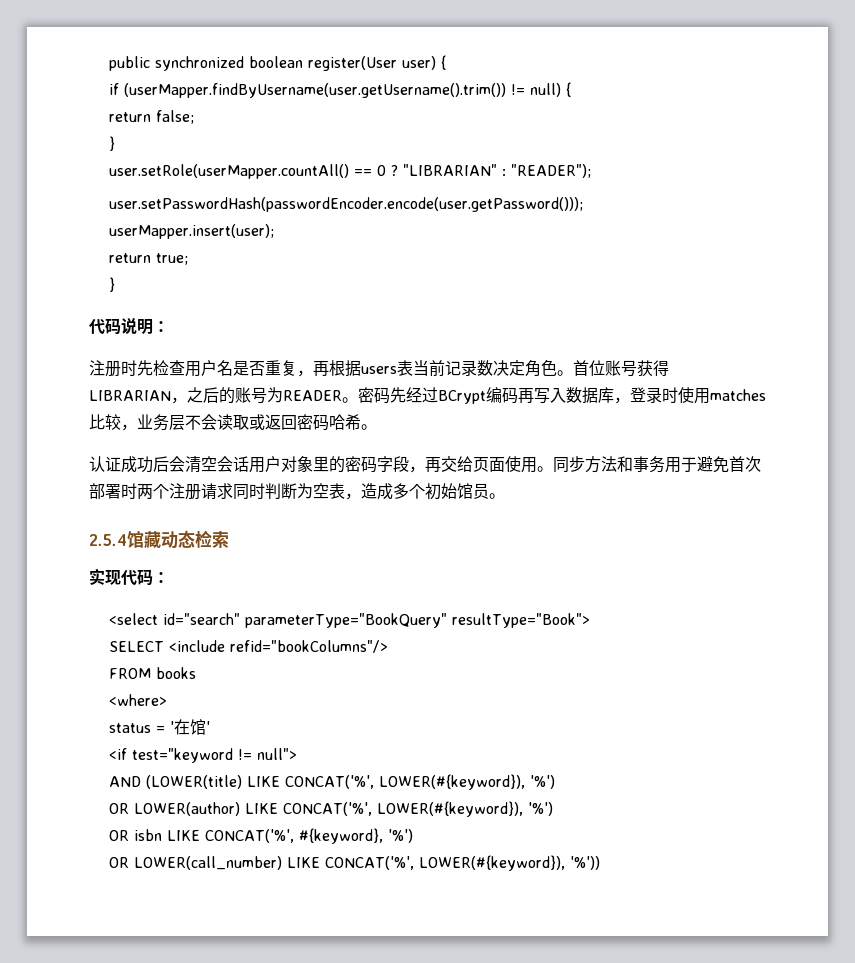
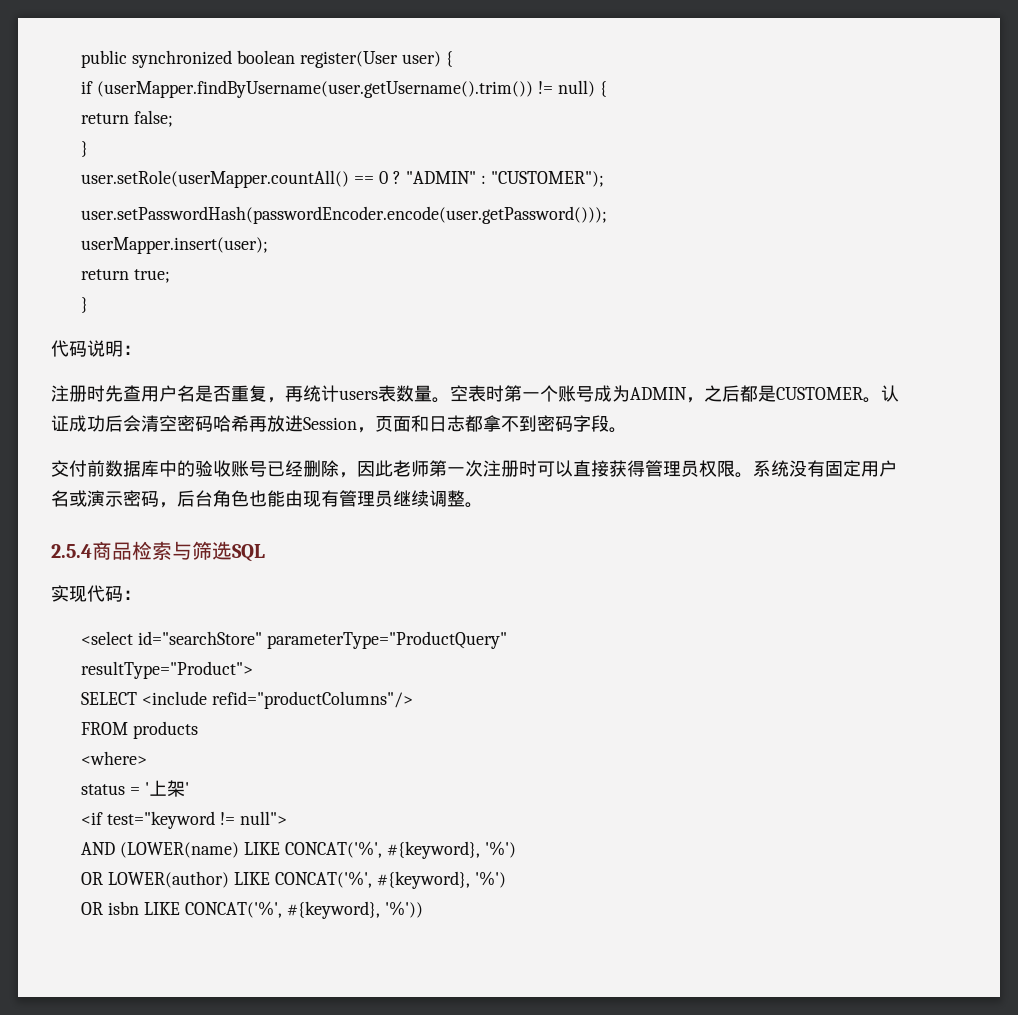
- "LIBRARIAN" : "READER");
+ "ADMIN" : "CUSTOMER");
- 注册时先检查用户名是否重复，再根据users表当前记录数决定角色。首位账号获得LIBRARIAN，之后的账号为READER。密码先经过BCrypt编码再写入数据库，登录时使用matches比较，业务层不会读取或返回密码哈希。
- 认证成功后会清空会话用户对象里的密码字段，再交给页面使用。同步方法和事务用于避免首次部署时两个注册请求同时判断为空表，造成多个初始馆员。
+ 注册时先查用户名是否重复，再统计users表数量。空表时第一个账号成为ADMIN，之后都是CUSTOMER。认证成功后会清空密码哈希再放进Session，页面和日志都拿不到密码字段。
+ 交付前数据库中的验收账号已经删除，因此老师第一次注册时可以直接获得管理员权限。系统没有固定用户名或演示密码，后台角色也能由现有管理员继续调整。
- 2.5.4馆藏动态检索
+ 2.5.4商品检索与筛选SQL
- <select id="search" parameterType="BookQuery" resultType="Book">
+ <select id="searchStore" parameterType="ProductQuery"
+ resultType="Product">
- SELECT <include refid="bookColumns"/>
+ SELECT <include refid="productColumns"/>
- FROM books
+ FROM products
- status = '在馆'
+ status = '上架'
- AND (LOWER(title) LIKE CONCAT('%', LOWER(#{keyword}), '%')
+ AND (LOWER(name) LIKE CONCAT('%', #{keyword}, '%')
- OR LOWER(author) LIKE CONCAT('%', LOWER(#{keyword}), '%')
+ OR LOWER(author) LIKE CONCAT('%', #{keyword}, '%')
- OR isbn LIKE CONCAT('%', #{keyword}, '%')
- OR LOWER(call_number) LIKE CONCAT('%', LOWER(#{keyword}), '%'))
+ OR isbn LIKE CONCAT('%', #{keyword}, '%'))

